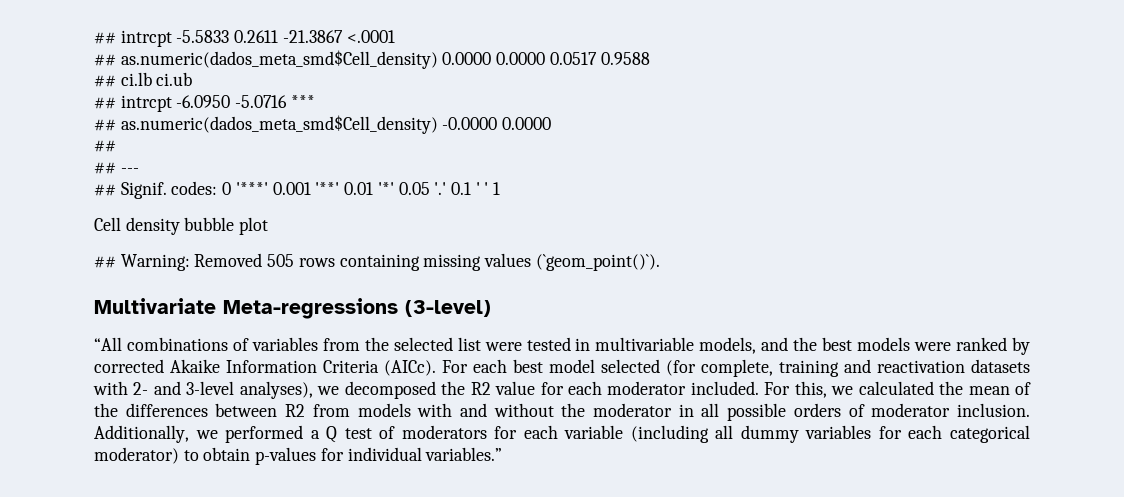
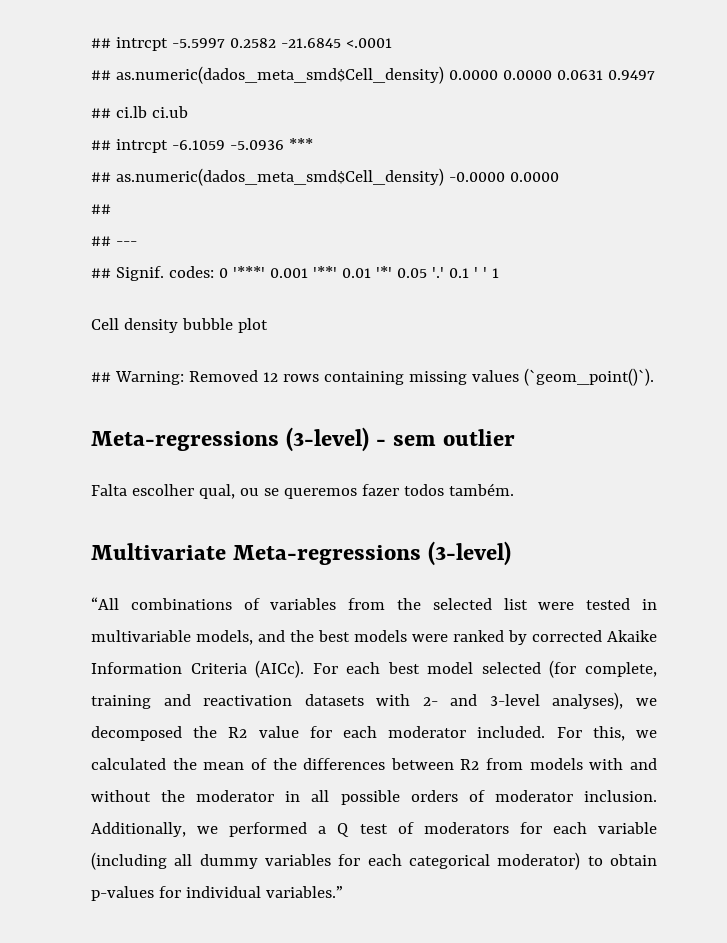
- ## intrcpt -5.5833 0.2611 -21.3867 <.0001
+ ## intrcpt -5.5997 0.2582 -21.6845 <.0001
- ## as.numeric(dados_meta_smd$Cell_density) 0.0000 0.0000 0.0517 0.9588
+ ## as.numeric(dados_meta_smd$Cell_density) 0.0000 0.0000 0.0631 0.9497
- ## intrcpt -6.0950 -5.0716 ***
+ ## intrcpt -6.1059 -5.0936 ***
- ## Warning: Removed 505 rows containing missing values (`geom_point()`).
+ ## Warning: Removed 12 rows containing missing values (`geom_point()`).
+ Meta-regressions (3-level) - sem outlier
+ Falta escolher qual, ou se queremos fazer todos também.

